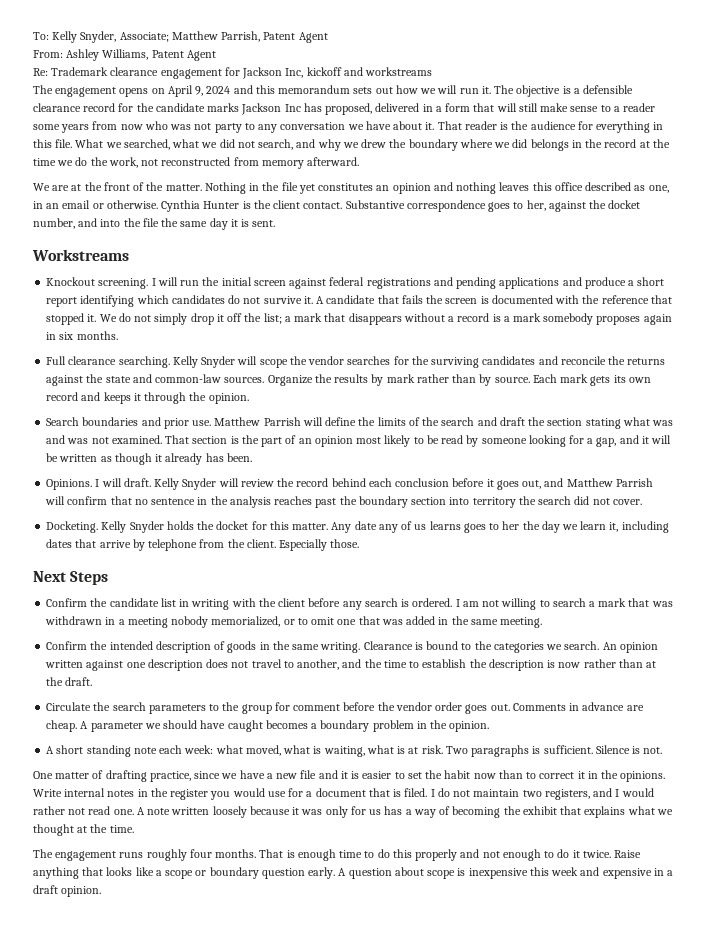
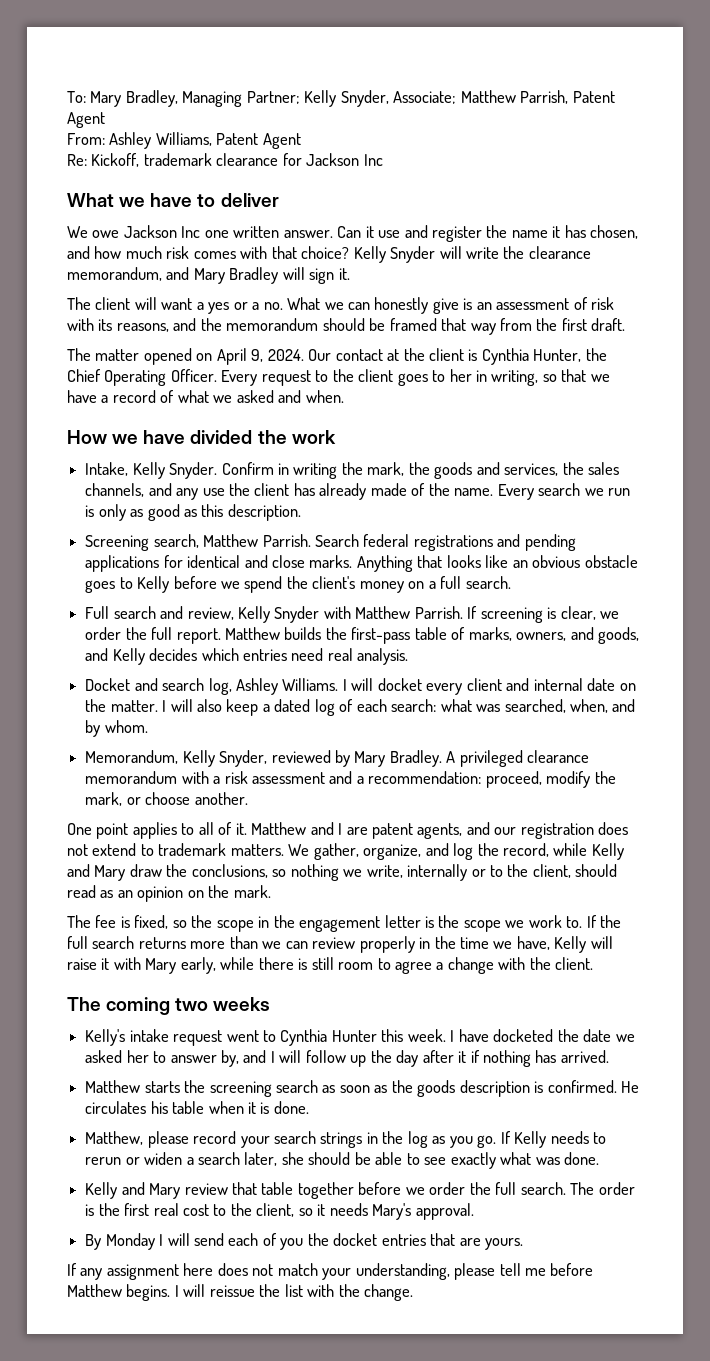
- To: Kelly Snyder, Associate; Matthew Parrish, Patent Agent
+ To: Mary Bradley, Managing Partner; Kelly Snyder, Associate; Matthew Parrish, Patent Agent
- Re: Trademark clearance engagement for Jackson Inc, kickoff and workstreams
- The engagement opens on April 9, 2024 and this memorandum sets out how we will run it. The objective is a defensible clearance record for the candidate marks Jackson Inc has proposed, delivered in a form that will still make sense to a reader some years from now who was not party to any conversation we have about it. That reader is the audience for everything in this file. What we searched, what we did not search, and why we drew the boundary where we did belongs in the record at the time we do the work, not reconstructed from memory afterward.
- We are at the front of the matter. Nothing in the file yet constitutes an opinion and nothing leaves this office described as one, in an email or otherwise. Cynthia Hunter is the client contact. Substantive correspondence goes to her, against the docket number, and into the file the same day it is sent.
- Workstreams
- Knockout screening. I will run the initial screen against federal registrations and pending applications and produce a short report identifying which candidates do not survive it. A candidate that fails the screen is documented with the reference that stopped it. We do not simply drop it off the list; a mark that disappears without a record is a mark somebody proposes again in six months.
- Full clearance searching. Kelly Snyder will scope the vendor searches for the surviving candidates and reconcile the returns against the state and common-law sources. Organize the results by mark rather than by source. Each mark gets its own record and keeps it through the opinion.
- Search boundaries and prior use. Matthew Parrish will define the limits of the search and draft the section stating what was and was not examined. That section is the part of an opinion most likely to be read by someone looking for a gap, and it will be written as though it already has been.
- Opinions. I will draft. Kelly Snyder will review the record behind each conclusion before it goes out, and Matthew Parrish will confirm that no sentence in the analysis reaches past the boundary section into territory the search did not cover.
- Docketing. Kelly Snyder holds the docket for this matter. Any date any of us learns goes to her the day we learn it, including dates that arrive by telephone from the client. Especially those.
- Next Steps
- Confirm the candidate list in writing with the client before any search is ordered. I am not willing to search a mark that was withdrawn in a meeting nobody memorialized, or to omit one that was added in the same meeting.
- Confirm the intended description of goods in the same writing. Clearance is bound to the categories we search. An opinion written against one description does not travel to another, and the time to establish the description is now rather than at the draft.
- Circulate the search parameters to the group for comment before the vendor order goes out. Comments in advance are cheap. A parameter we should have caught becomes a boundary problem in the opinion.
- A short standing note each week: what moved, what is waiting, what is at risk. Two paragraphs is sufficient. Silence is not.
- One matter of drafting practice, since we have a new file and it is easier to set the habit now than to correct it in the opinions. Write internal notes in the register you would use for a document that is filed. I do not maintain two registers, and I would rather not read one. A note written loosely because it was only for us has a way of becoming the exhibit that explains what we thought at the time.
- The engagement runs roughly four months. That is enough time to do this properly and not enough to do it twice. Raise anything that looks like a scope or boundary question early. A question about scope is inexpensive this week and expensive in a draft opinion.
+ Re: Kickoff, trademark clearance for Jackson Inc
+ What we have to deliver
+ We owe Jackson Inc one written answer. Can it use and register the name it has chosen, and how much risk comes with that choice? Kelly Snyder will write the clearance memorandum, and Mary Bradley will sign it.
+ The client will want a yes or a no. What we can honestly give is an assessment of risk with its reasons, and the memorandum should be framed that way from the first draft.
+ The matter opened on April 9, 2024. Our contact at the client is Cynthia Hunter, the Chief Operating Officer. Every request to the client goes to her in writing, so that we have a record of what we asked and when.
+ How we have divided the work
+ Intake, Kelly Snyder. Confirm in writing the mark, the goods and services, the sales channels, and any use the client has already made of the name. Every search we run is only as good as this description.
+ Screening search, Matthew Parrish. Search federal registrations and pending applications for identical and close marks. Anything that looks like an obvious obstacle goes to Kelly before we spend the client's money on a full search.
+ Full search and review, Kelly Snyder with Matthew Parrish. If screening is clear, we order the full report. Matthew builds the first-pass table of marks, owners, and goods, and Kelly decides which entries need real analysis.
+ Docket and search log, Ashley Williams. I will docket every client and internal date on the matter. I will also keep a dated log of each search: what was searched, when, and by whom.
+ Memorandum, Kelly Snyder, reviewed by Mary Bradley. A privileged clearance memorandum with a risk assessment and a recommendation: proceed, modify the mark, or choose another.
+ One point applies to all of it. Matthew and I are patent agents, and our registration does not extend to trademark matters. We gather, organize, and log the record, while Kelly and Mary draw the conclusions, so nothing we write, internally or to the client, should read as an opinion on the mark.
+ The fee is fixed, so the scope in the engagement letter is the scope we work to. If the full search returns more than we can review properly in the time we have, Kelly will raise it with Mary early, while there is still room to agree a change with the client.
+ The coming two weeks
+ Kelly's intake request went to Cynthia Hunter this week. I have docketed the date we asked her to answer by, and I will follow up the day after it if nothing has arrived.
+ Matthew starts the screening search as soon as the goods description is confirmed. He circulates his table when it is done.
+ Matthew, please record your search strings in the log as you go. If Kelly needs to rerun or widen a search later, she should be able to see exactly what was done.
+ Kelly and Mary review that table together before we order the full search. The order is the first real cost to the client, so it needs Mary's approval.
+ By Monday I will send each of you the docket entries that are yours.
+ If any assignment here does not match your understanding, please tell me before Matthew begins. I will reissue the list with the change.

